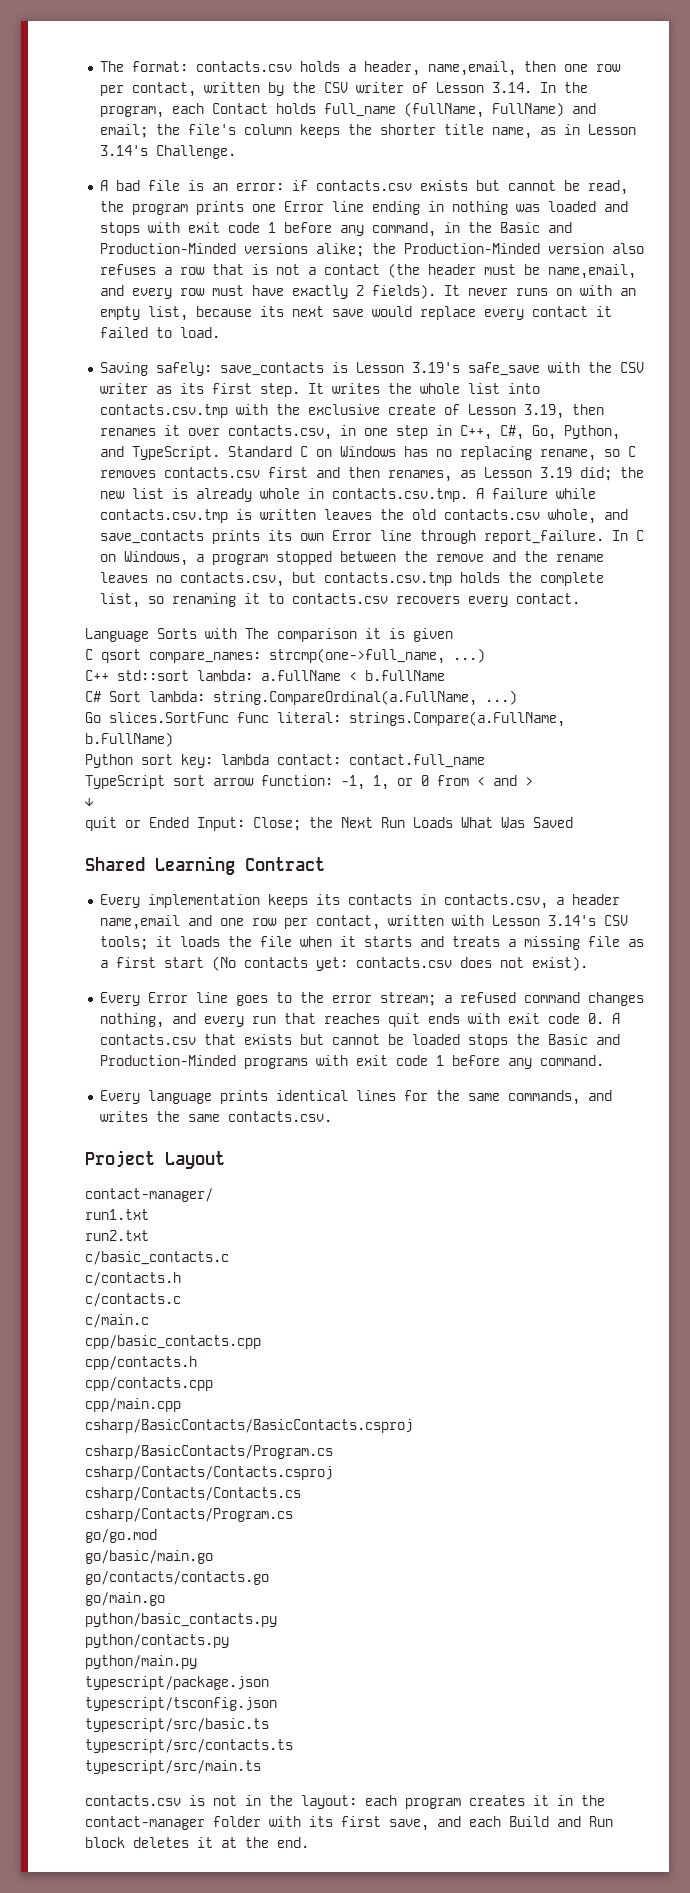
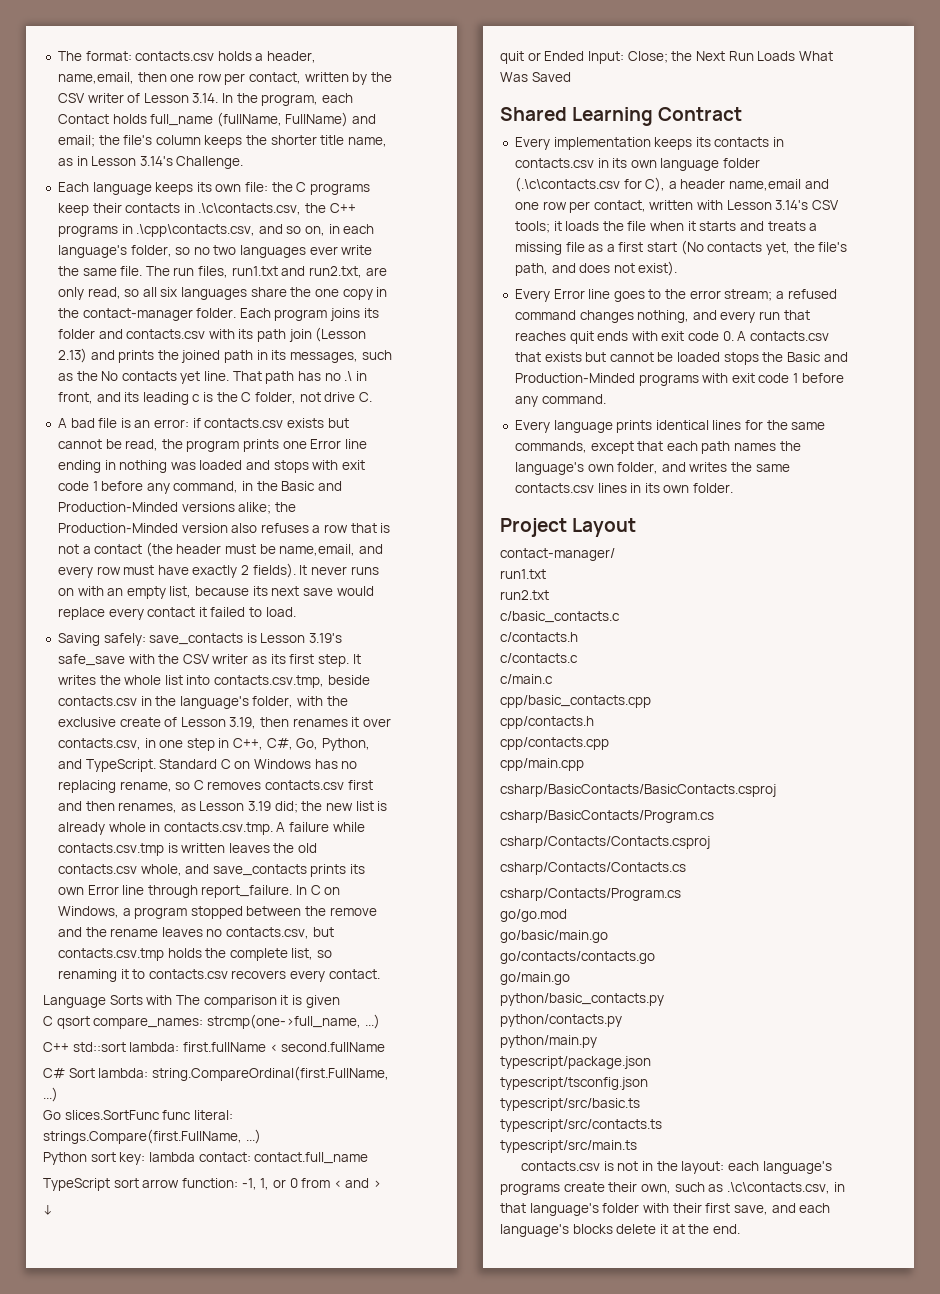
+ Each language keeps its own file: the C programs keep their contacts in .\c\contacts.csv, the C++ programs in .\cpp\contacts.csv, and so on, in each language's folder, so no two languages ever write the same file. The run files, run1.txt and run2.txt, are only read, so all six languages share the one copy in the contact-manager folder. Each program joins its folder and contacts.csv with its path join (Lesson 2.13) and prints the joined path in its messages, such as the No contacts yet line. That path has no .\ in front, and its leading c is the C folder, not drive C.
- It writes the whole list into contacts.csv.tmp with the exclusive create of Lesson 3.19, then renames it over contacts.csv, in one step in C++, C#, Go, Python, and TypeScript.
+ It writes the whole list into contacts.csv.tmp, beside contacts.csv in the language's folder, with the exclusive create of Lesson 3.19, then renames it over contacts.csv, in one step in C++, C#, Go, Python, and TypeScript.
- C++ std::sort lambda: a.fullName < b.fullName
+ C++ std::sort lambda: first.fullName < second.fullName
- C# Sort lambda: string.CompareOrdinal(a.FullName, ...)
+ C# Sort lambda: string.CompareOrdinal(first.FullName, ...)
- Go slices.SortFunc func literal: strings.Compare(a.FullName, b.FullName)
+ Go slices.SortFunc func literal: strings.Compare(first.FullName, ...)
- Every implementation keeps its contacts in contacts.csv, a header name,email and one row per contact, written with Lesson 3.14's CSV tools; it loads the file when it starts and treats a missing file as a first start (No contacts yet: contacts.csv does not exist).
+ Every implementation keeps its contacts in contacts.csv in its own language folder (.\c\contacts.csv for C), a header name,email and one row per contact, written with Lesson 3.14's CSV tools; it loads the file when it starts and treats a missing file as a first start (No contacts yet, the file's path, and does not exist).
- Every language prints identical lines for the same commands, and writes the same contacts.csv.
+ Every language prints identical lines for the same commands, except that each path names the language's own folder, and writes the same contacts.csv lines in its own folder.
- contacts.csv is not in the layout: each program creates it in the contact-manager folder with its first save, and each Build and Run block deletes it at the end.
+ contacts.csv is not in the layout: each language's programs create their own, such as .\c\contacts.csv, in that language's folder with their first save, and each language's blocks delete it at the end.

